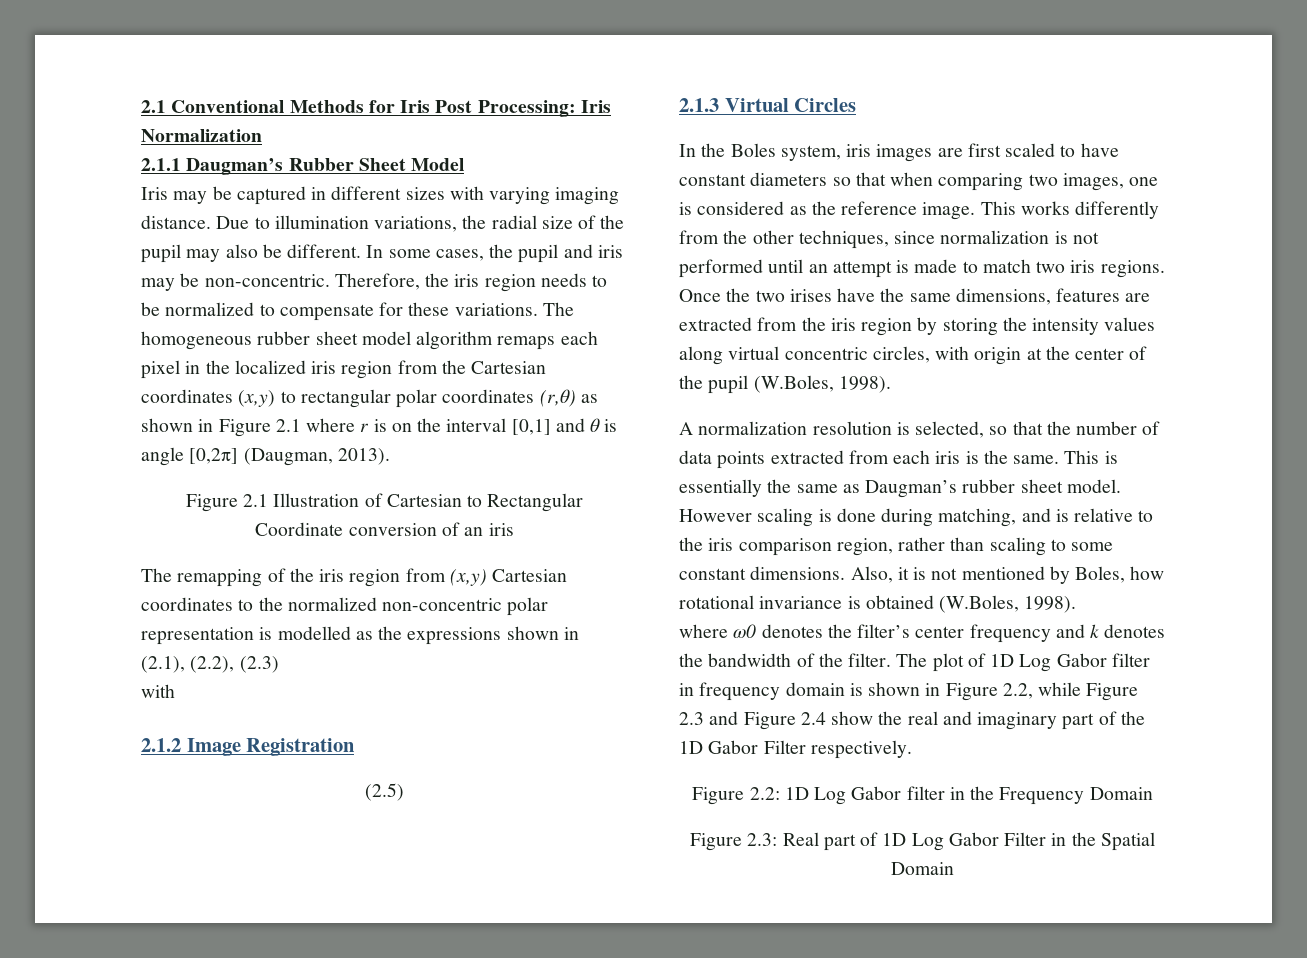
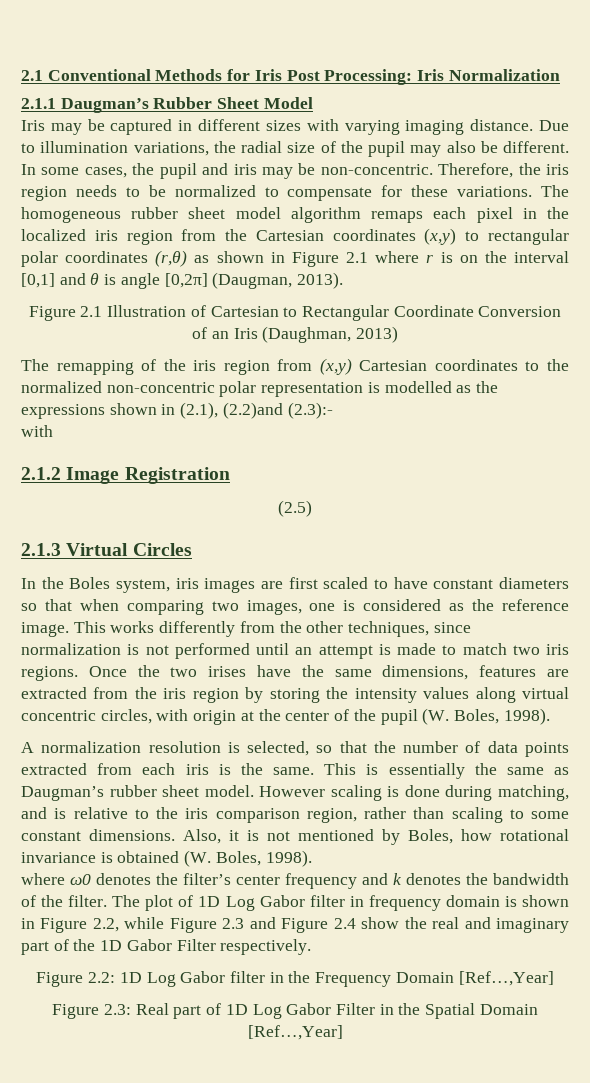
- Figure 2.1 Illustration of Cartesian to Rectangular Coordinate conversion of an iris
+ Figure 2.1 Illustration of Cartesian to Rectangular Coordinate Conversion of an Iris (Daughman, 2013)
- The remapping of the iris region from (x,y) Cartesian coordinates to the normalized non-concentric polar representation is modelled as the expressions shown in (2.1), (2.2), (2.3)
+ The remapping of the iris region from (x,y) Cartesian coordinates to the normalized non-concentric polar representation is modelled as the expressions shown in (2.1), (2.2)and (2.3):-
- Once the two irises have the same dimensions, features are extracted from the iris region by storing the intensity values along virtual concentric circles, with origin at the center of the pupil (W.Boles, 1998).
+ Once the two irises have the same dimensions, features are extracted from the iris region by storing the intensity values along virtual concentric circles, with origin at the center of the pupil (W. Boles, 1998).
- Also, it is not mentioned by Boles, how rotational invariance is obtained (W.Boles, 1998).
+ Also, it is not mentioned by Boles, how rotational invariance is obtained (W. Boles, 1998).
- Figure 2.2: 1D Log Gabor filter in the Frequency Domain
+ Figure 2.2: 1D Log Gabor filter in the Frequency Domain [Ref…,Year]
- Figure 2.3: Real part of 1D Log Gabor Filter in the Spatial Domain
+ Figure 2.3: Real part of 1D Log Gabor Filter in the Spatial Domain [Ref…,Year]

